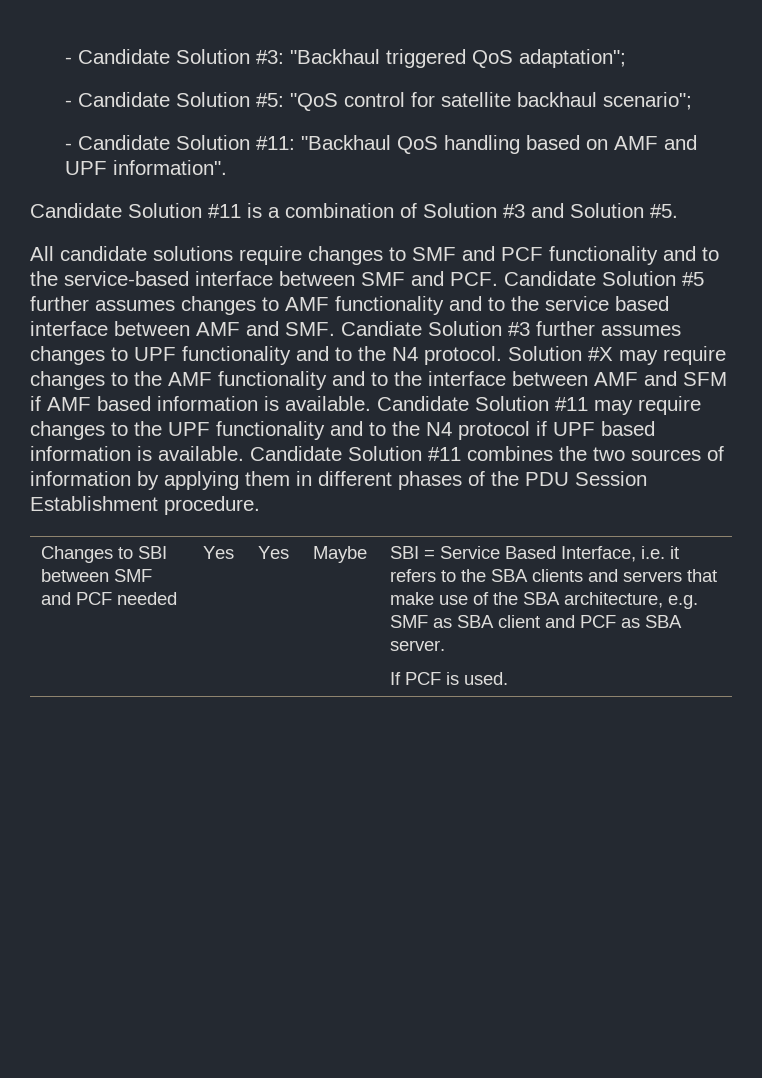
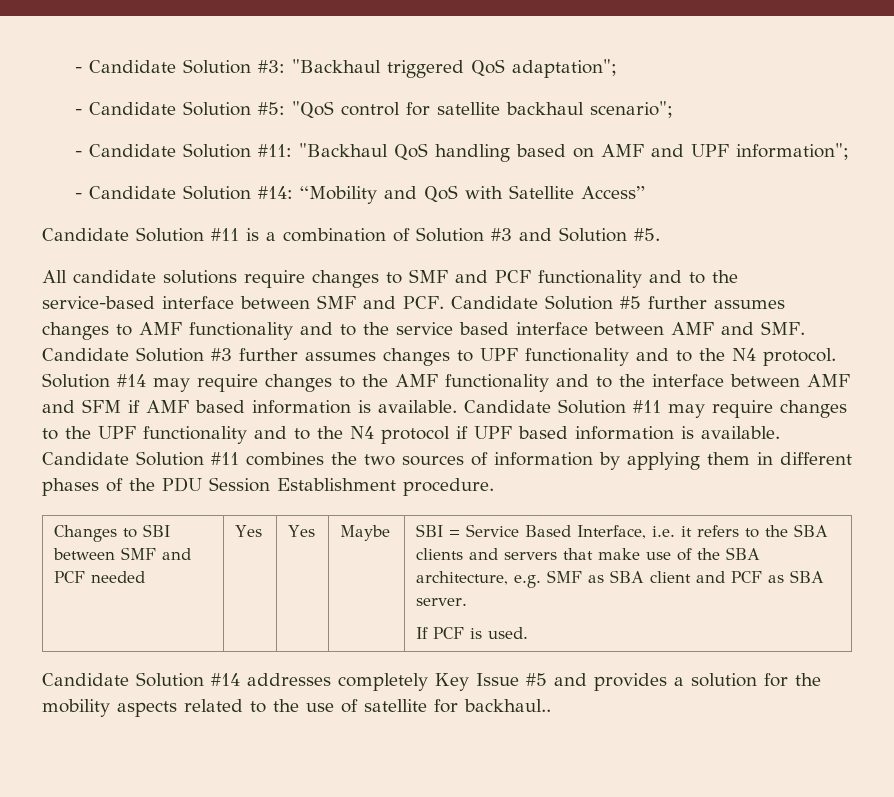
- - Candidate Solution #11: "Backhaul QoS handling based on AMF and UPF information".
+ - Candidate Solution #11: "Backhaul QoS handling based on AMF and UPF information";
+ - Candidate Solution #14: “Mobility and QoS with Satellite Access”
- All candidate solutions require changes to SMF and PCF functionality and to the service-based interface between SMF and PCF. Candidate Solution #5 further assumes changes to AMF functionality and to the service based interface between AMF and SMF. Candiate Solution #3 further assumes changes to UPF functionality and to the N4 protocol.
+ All candidate solutions require changes to SMF and PCF functionality and to the service-based interface between SMF and PCF. Candidate Solution #5 further assumes changes to AMF functionality and to the service based interface between AMF and SMF. Candidate Solution #3 further assumes changes to UPF functionality and to the N4 protocol.
- Solution #X may require changes to the AMF functionality and to the interface between AMF and SFM if AMF based information is available.
+ Solution #14 may require changes to the AMF functionality and to the interface between AMF and SFM if AMF based information is available.
+ Candidate Solution #14 addresses completely Key Issue #5 and provides a solution for the mobility aspects related to the use of satellite for backhaul..

